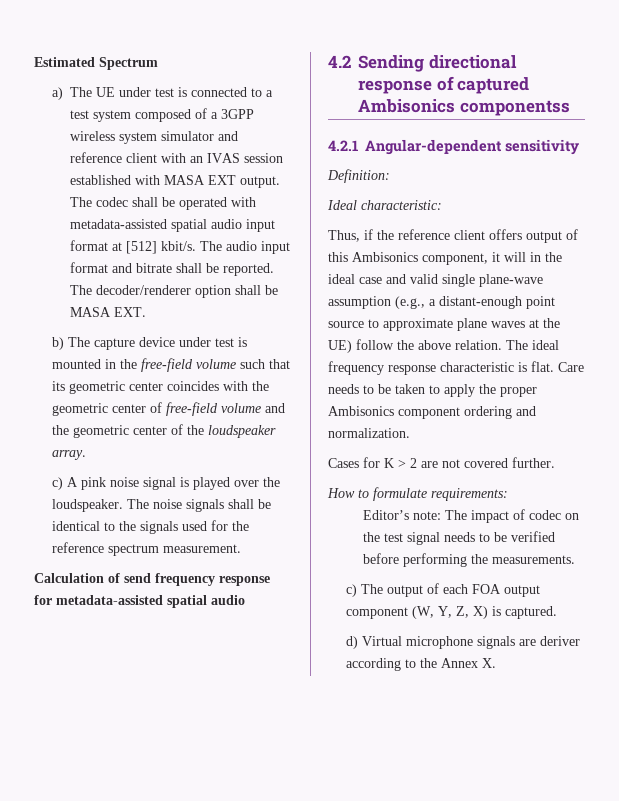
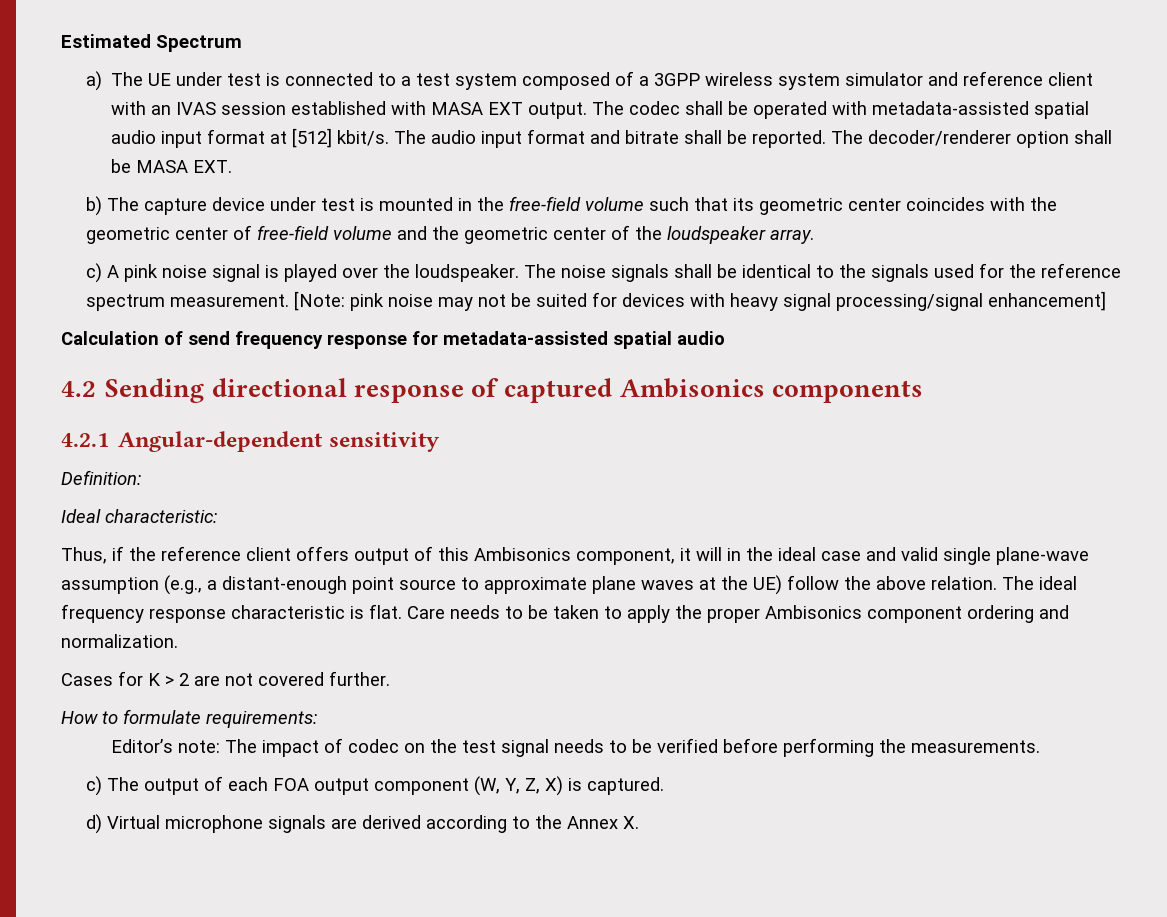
+ [Note: pink noise may not be suited for devices with heavy signal processing/signal enhancement]
- 4.2 Sending directional response of captured Ambisonics componentss
+ 4.2 Sending directional response of captured Ambisonics components
- d) Virtual microphone signals are deriver according to the Annex X.
+ d) Virtual microphone signals are derived according to the Annex X.

